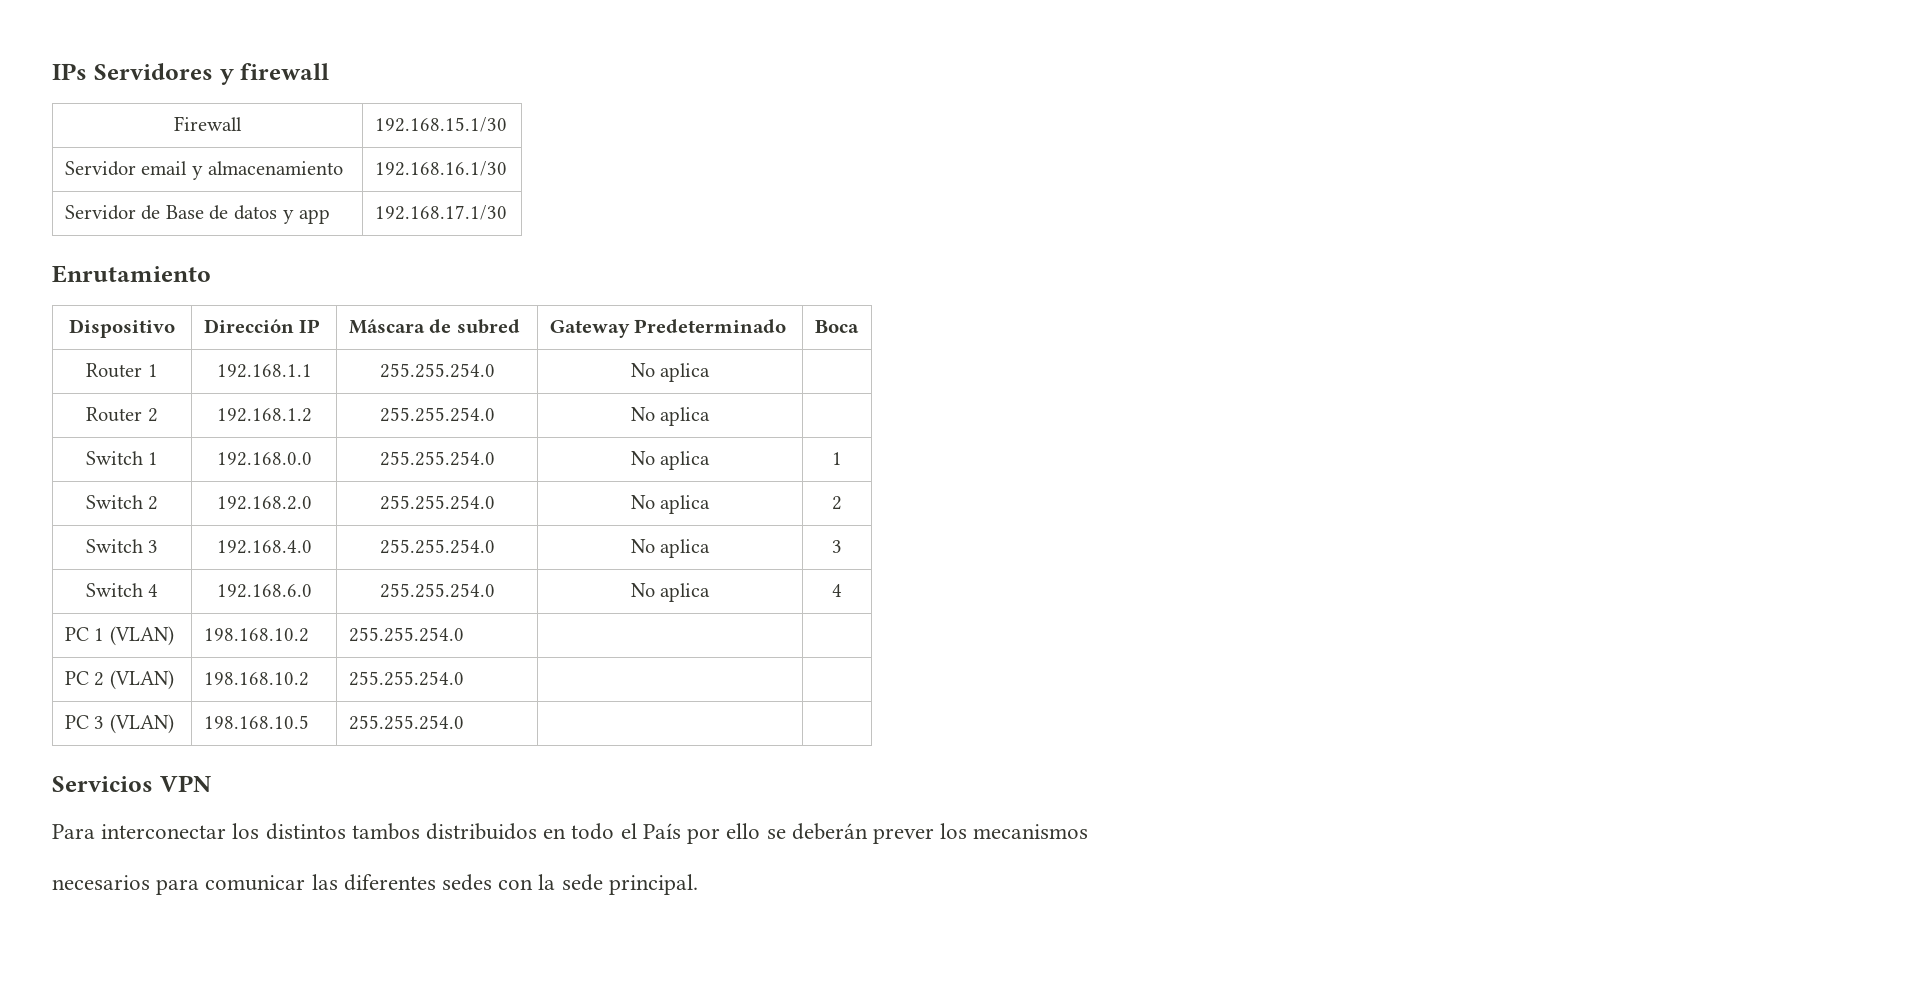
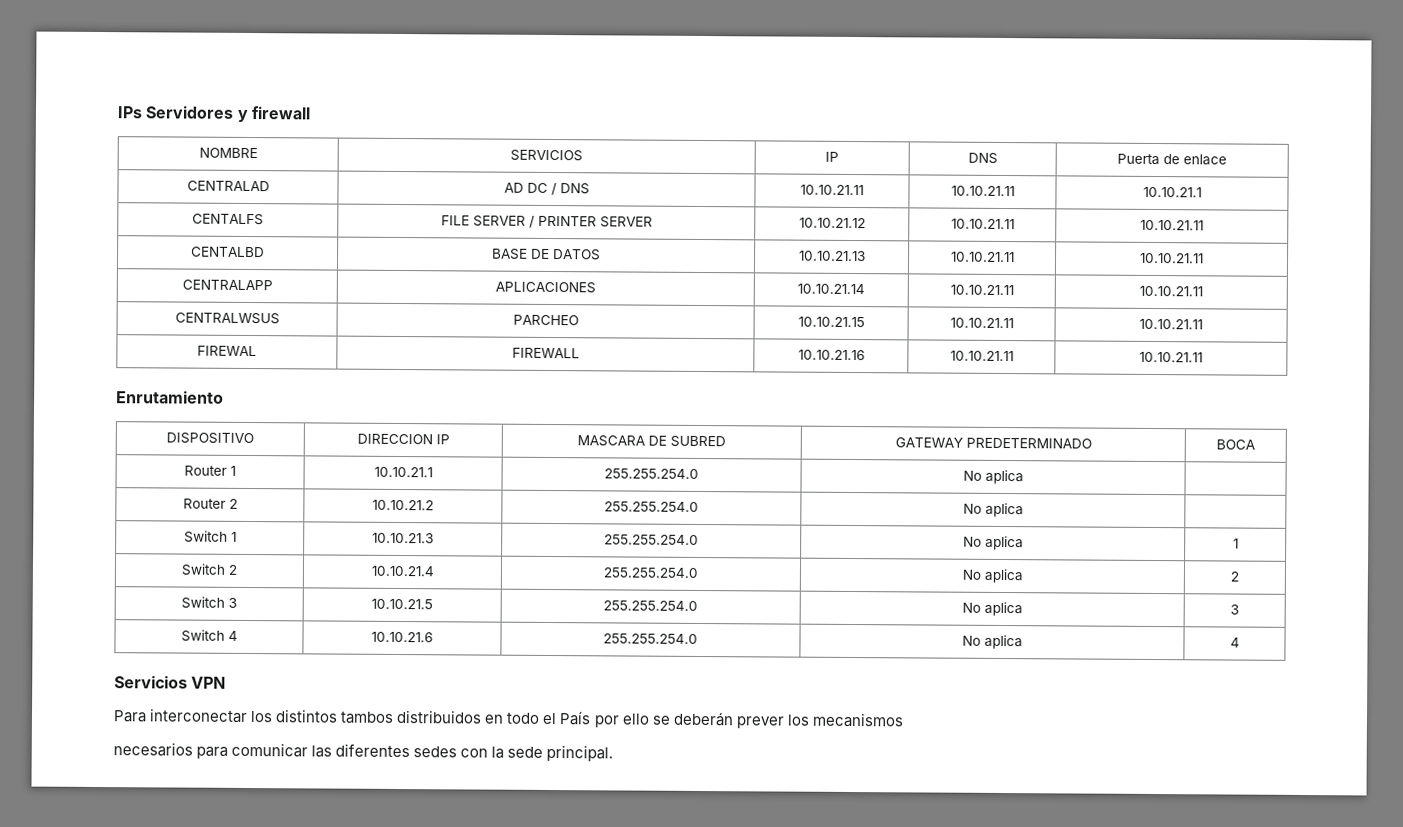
- Firewall | 192.168.15.1/30
- Servidor email y almacenamiento | 192.168.16.1/30
- Servidor de Base de datos y app | 192.168.17.1/30
+ NOMBRE | SERVICIOS | IP | DNS | Puerta de enlace
+ CENTRALAD | AD DC / DNS | 10.10.21.11 | 10.10.21.11 | 10.10.21.1
+ CENTALFS | FILE SERVER / PRINTER SERVER | 10.10.21.12 | 10.10.21.11 | 10.10.21.11
+ CENTALBD | BASE DE DATOS | 10.10.21.13 | 10.10.21.11 | 10.10.21.11
+ CENTRALAPP | APLICACIONES | 10.10.21.14 | 10.10.21.11 | 10.10.21.11
+ CENTRALWSUS | PARCHEO | 10.10.21.15 | 10.10.21.11 | 10.10.21.11
+ FIREWAL | FIREWALL | 10.10.21.16 | 10.10.21.11 | 10.10.21.11
- Dispositivo | Dirección IP | Máscara de subred | Gateway Predeterminado | Boca
+ DISPOSITIVO | DIRECCION IP | MASCARA DE SUBRED | GATEWAY PREDETERMINADO | BOCA
- Router 1 | 192.168.1.1 | 255.255.254.0 | No aplica |
+ Router 1 | 10.10.21.1 | 255.255.254.0 | No aplica |
- Router 2 | 192.168.1.2 | 255.255.254.0 | No aplica |
+ Router 2 | 10.10.21.2 | 255.255.254.0 | No aplica |
- Switch 1 | 192.168.0.0 | 255.255.254.0 | No aplica | 1
+ Switch 1 | 10.10.21.3 | 255.255.254.0 | No aplica | 1
- Switch 2 | 192.168.2.0 | 255.255.254.0 | No aplica | 2
+ Switch 2 | 10.10.21.4 | 255.255.254.0 | No aplica | 2
- Switch 3 | 192.168.4.0 | 255.255.254.0 | No aplica | 3
+ Switch 3 | 10.10.21.5 | 255.255.254.0 | No aplica | 3
- Switch 4 | 192.168.6.0 | 255.255.254.0 | No aplica | 4
+ Switch 4 | 10.10.21.6 | 255.255.254.0 | No aplica | 4
- PC 1 (VLAN) | 198.168.10.2 | 255.255.254.0 | |
- PC 2 (VLAN) | 198.168.10.2 | 255.255.254.0 | |
- PC 3 (VLAN) | 198.168.10.5 | 255.255.254.0 | |

